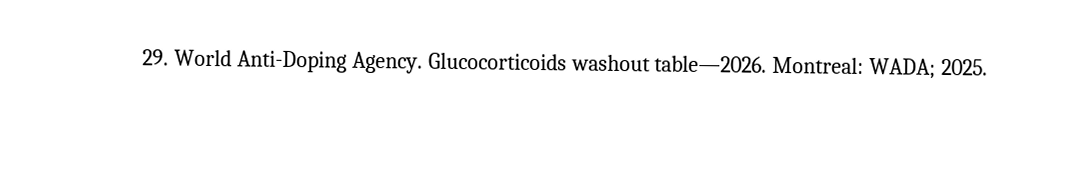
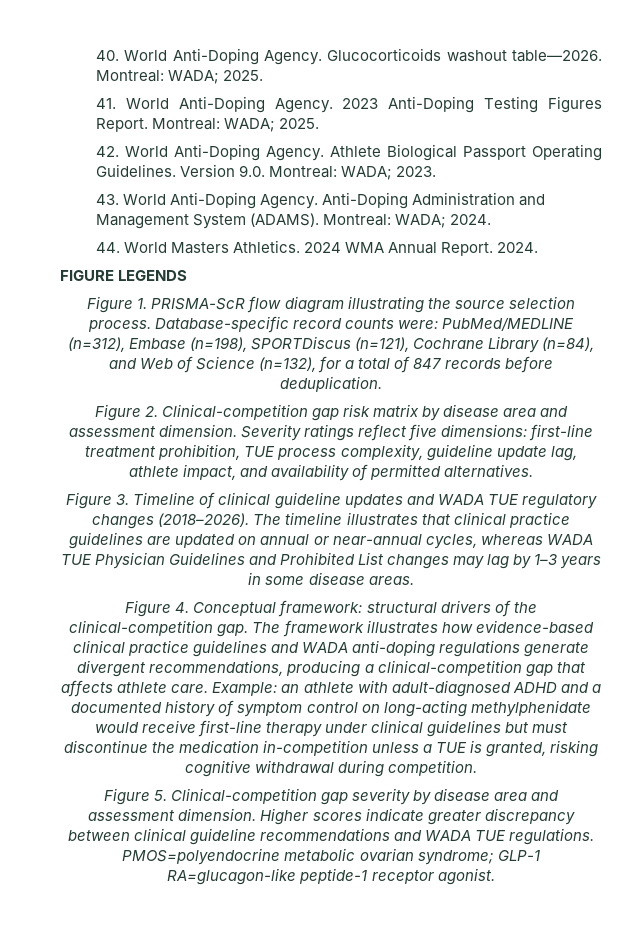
- 29. World Anti-Doping Agency.
+ 40. World Anti-Doping Agency.
+ 41. World Anti-Doping Agency. 2023 Anti-Doping Testing Figures Report. Montreal: WADA; 2025.
+ 42. World Anti-Doping Agency. Athlete Biological Passport Operating Guidelines. Version 9.0. Montreal: WADA; 2023.
+ 43. World Anti-Doping Agency. Anti-Doping Administration and Management System (ADAMS). Montreal: WADA; 2024.
+ 44. World Masters Athletics. 2024 WMA Annual Report. 2024.
+ FIGURE LEGENDS
+ Figure 1. PRISMA-ScR flow diagram illustrating the source selection process. Database-specific record counts were: PubMed/MEDLINE (n=312), Embase (n=198), SPORTDiscus (n=121), Cochrane Library (n=84), and Web of Science (n=132), for a total of 847 records before deduplication.
+ Figure 2. Clinical-competition gap risk matrix by disease area and assessment dimension. Severity ratings reflect five dimensions: first-line treatment prohibition, TUE process complexity, guideline update lag, athlete impact, and availability of permitted alternatives.
+ Figure 3. Timeline of clinical guideline updates and WADA TUE regulatory changes (2018–2026). The timeline illustrates that clinical practice guidelines are updated on annual or near-annual cycles, whereas WADA TUE Physician Guidelines and Prohibited List changes may lag by 1–3 years in some disease areas.
+ Figure 4. Conceptual framework: structural drivers of the clinical-competition gap. The framework illustrates how evidence-based clinical practice guidelines and WADA anti-doping regulations generate divergent recommendations, producing a clinical-competition gap that affects athlete care. Example: an athlete with adult-diagnosed ADHD and a documented history of symptom control on long-acting methylphenidate would receive first-line therapy under clinical guidelines but must discontinue the medication in-competition unless a TUE is granted, risking cognitive withdrawal during competition.
+ Figure 5. Clinical-competition gap severity by disease area and assessment dimension. Higher scores indicate greater discrepancy between clinical guideline recommendations and WADA TUE regulations. PMOS=polyendocrine metabolic ovarian syndrome; GLP-1 RA=glucagon-like peptide-1 receptor agonist.

